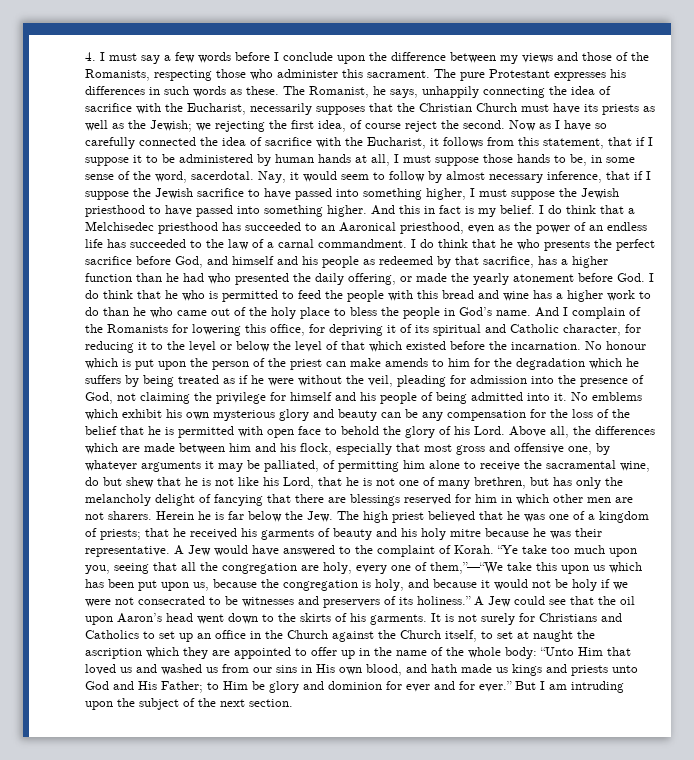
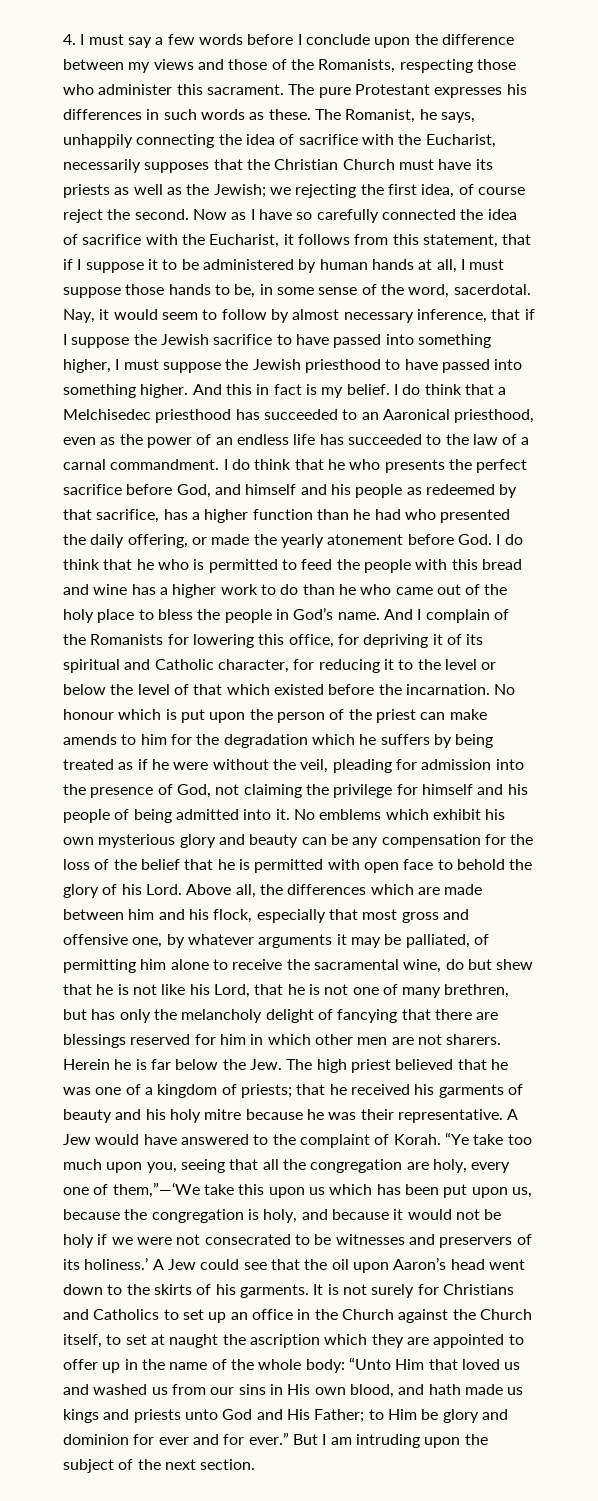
- “Ye take too much upon you, seeing that all the congregation are holy, every one of them,”—“We take this upon us which has been put upon us, because the congregation is holy, and because it would not be holy if we were not consecrated to be witnesses and preservers of its holiness.”
+ “Ye take too much upon you, seeing that all the congregation are holy, every one of them,”—‘We take this upon us which has been put upon us, because the congregation is holy, and because it would not be holy if we were not consecrated to be witnesses and preservers of its holiness.’

